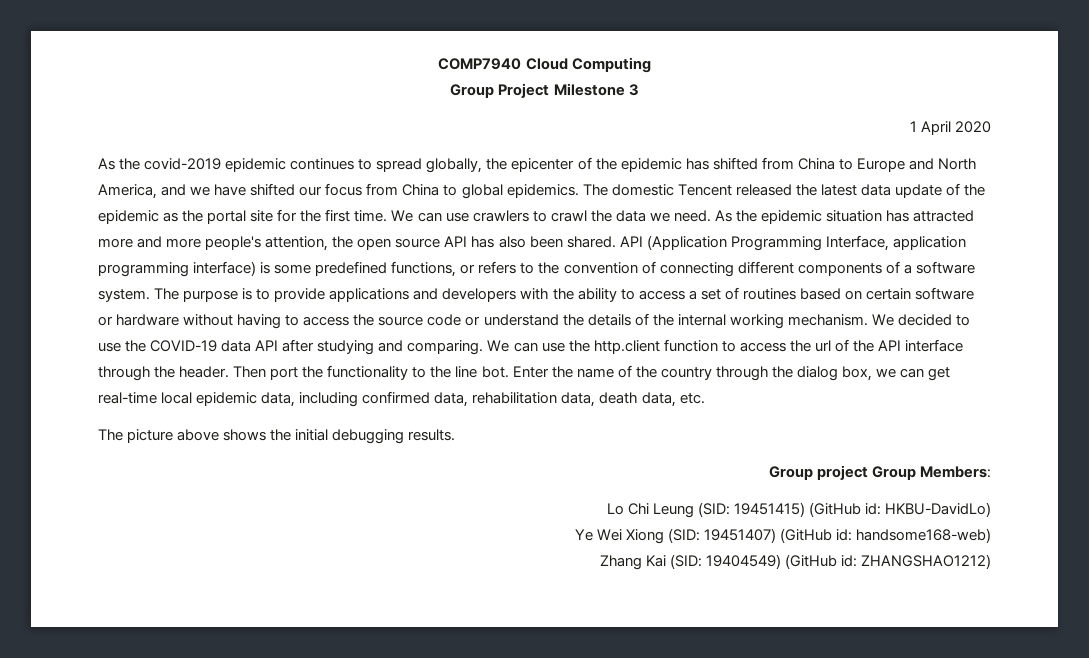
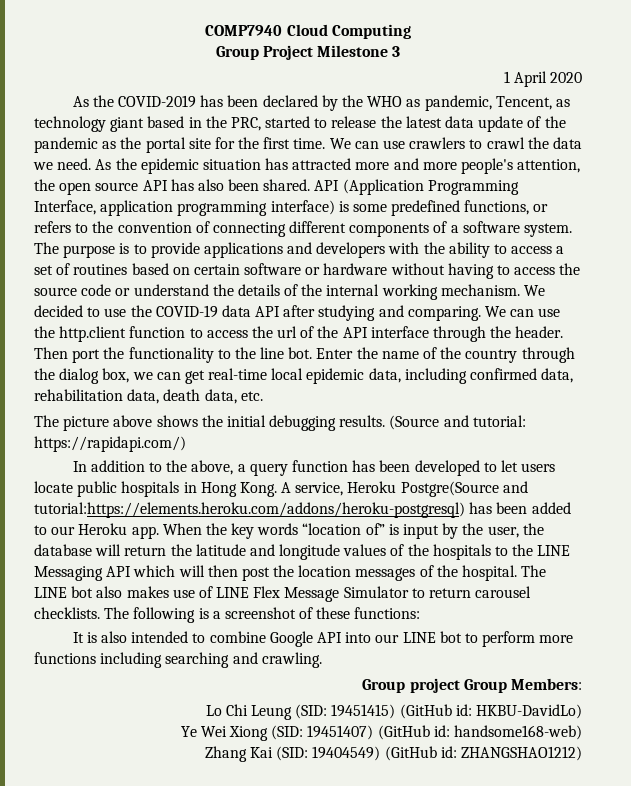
- As the covid-2019 epidemic continues to spread globally, the epicenter of the epidemic has shifted from China to Europe and North America, and we have shifted our focus from China to global epidemics. The domestic Tencent released the latest data update of the epidemic as the portal site for the first time.
+ As the COVID-2019 has been declared by the WHO as pandemic, Tencent, as technology giant based in the PRC, started to release the latest data update of the pandemic as the portal site for the first time.
+ (Source and tutorial: https://rapidapi.com/)
+ In addition to the above, a query function has been developed to let users locate public hospitals in Hong Kong. A service, Heroku Postgre(Source and tutorial:https://elements.heroku.com/addons/heroku-postgresql) has been added to our Heroku app. When the key words “location of” is input by the user, the database will return the latitude and longitude values of the hospitals to the LINE Messaging API which will then post the location messages of the hospital. The LINE bot also makes use of LINE Flex Message Simulator to return carousel checklists. The following is a screenshot of these functions:
+ It is also intended to combine Google API into our LINE bot to perform more functions including searching and crawling.

